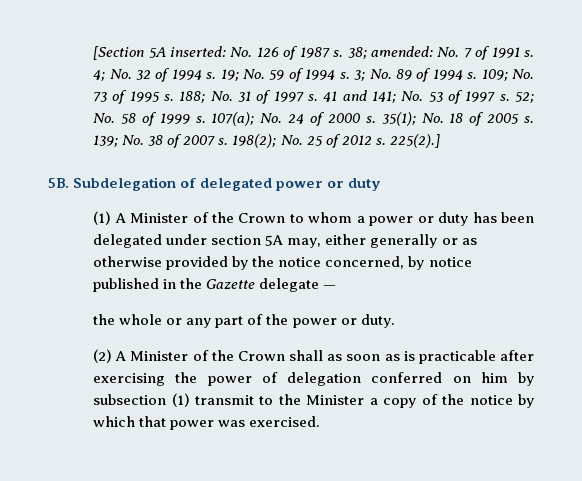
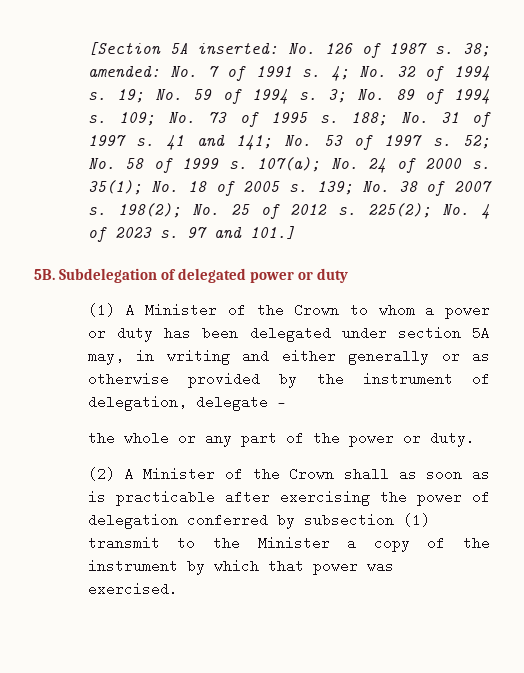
- 225(2).]
+ 225(2); No. 4 of 2023 s. 97 and 101.]
- (1) A Minister of the Crown to whom a power or duty has been delegated under section 5A may, either generally or as otherwise provided by the notice concerned, by notice published in the Gazette delegate —
+ (1) A Minister of the Crown to whom a power or duty has been delegated under section 5A may, in writing and either generally or as otherwise provided by the instrument of delegation, delegate —
- (2) A Minister of the Crown shall as soon as is practicable after exercising the power of delegation conferred on him by subsection (1) transmit to the Minister a copy of the notice by which that power was exercised.
+ (2) A Minister of the Crown shall as soon as is practicable after exercising the power of delegation conferred by subsection (1) transmit to the Minister a copy of the instrument by which that power was exercised.

